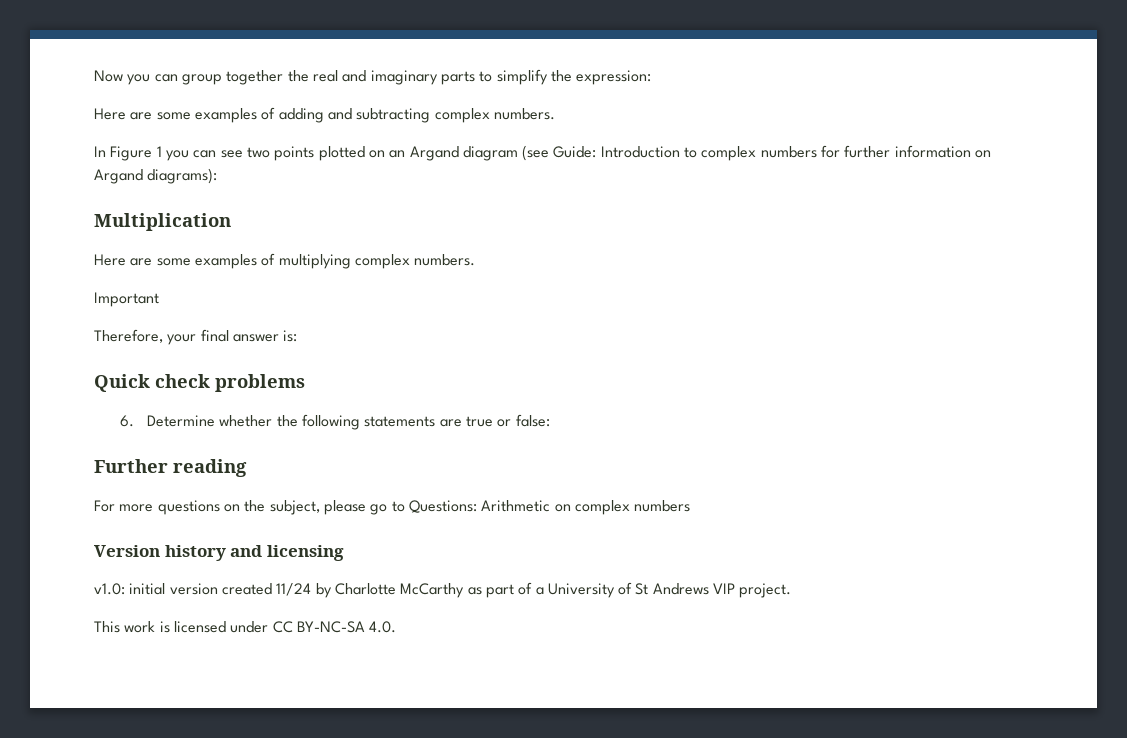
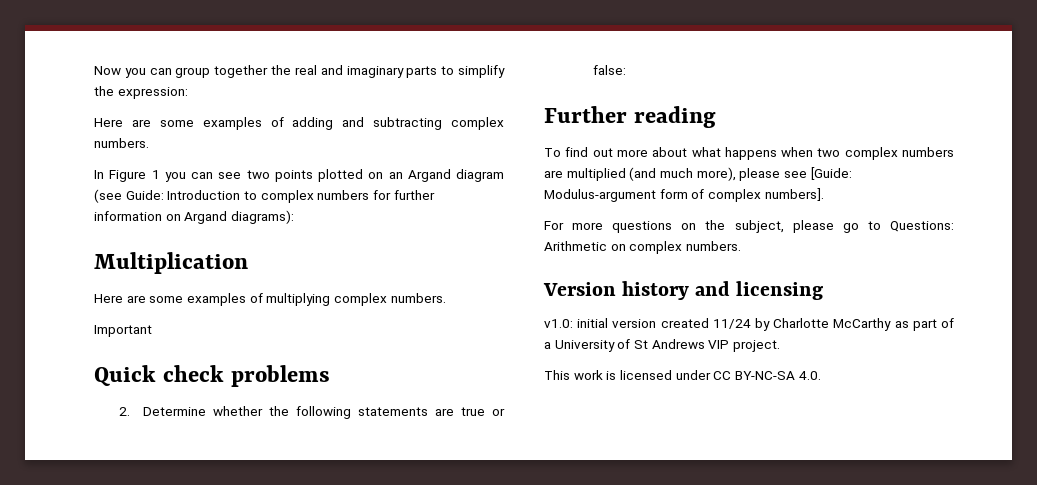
- Therefore, your final answer is:
- 6. Determine whether the following statements are true or false:
+ 2. Determine whether the following statements are true or false:
+ To find out more about what happens when two complex numbers are multiplied (and much more), please see [Guide: Modulus-argument form of complex numbers].
- For more questions on the subject, please go to Questions: Arithmetic on complex numbers
+ For more questions on the subject, please go to Questions: Arithmetic on complex numbers.

